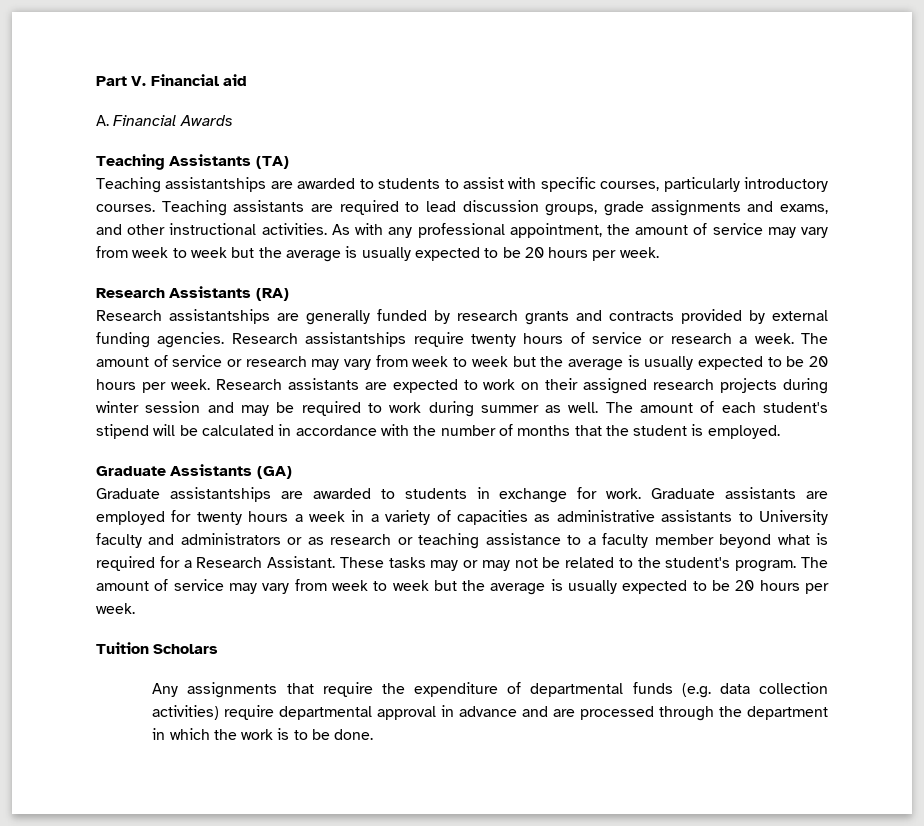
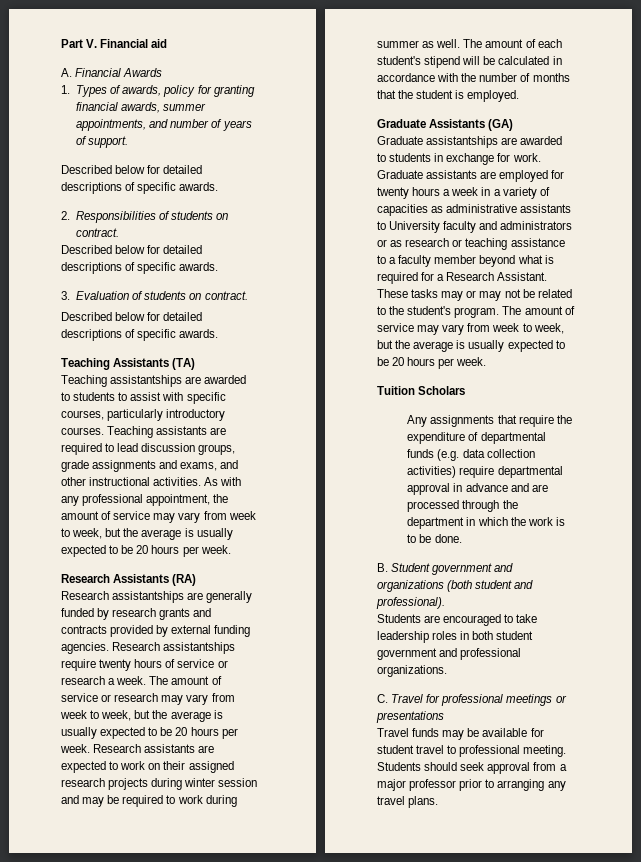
+ 1. Types of awards, policy for granting financial awards, summer appointments, and number of years of support.
+ Described below for detailed descriptions of specific awards.
+ 2. Responsibilities of students on contract.
+ Described below for detailed descriptions of specific awards.
+ 3. Evaluation of students on contract.
+ Described below for detailed descriptions of specific awards.
- As with any professional appointment, the amount of service may vary from week to week but the average is usually expected to be 20 hours per week.
+ As with any professional appointment, the amount of service may vary from week to week, but the average is usually expected to be 20 hours per week.
- The amount of service or research may vary from week to week but the average is usually expected to be 20 hours per week.
+ The amount of service or research may vary from week to week, but the average is usually expected to be 20 hours per week.
- The amount of service may vary from week to week but the average is usually expected to be 20 hours per week.
+ The amount of service may vary from week to week, but the average is usually expected to be 20 hours per week.
+ B. Student government and organizations (both student and professional).
+ Students are encouraged to take leadership roles in both student government and professional organizations.
+ C. Travel for professional meetings or presentations
+ Travel funds may be available for student travel to professional meeting. Students should seek approval from a major professor prior to arranging any travel plans.

